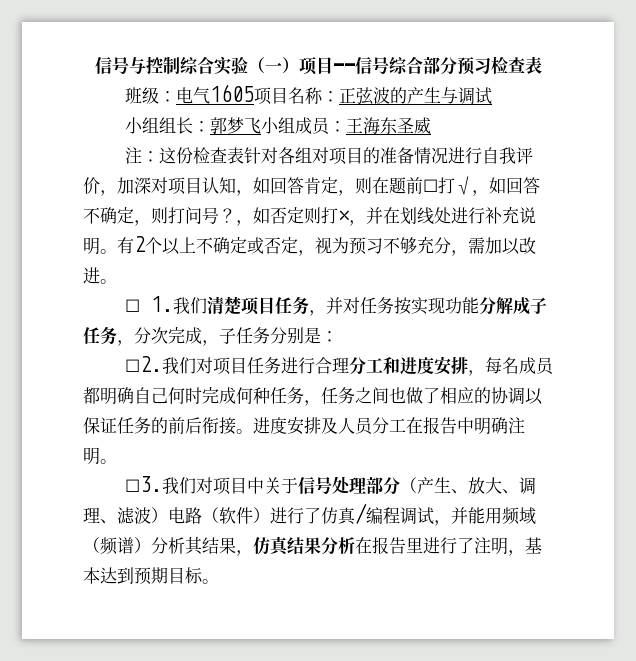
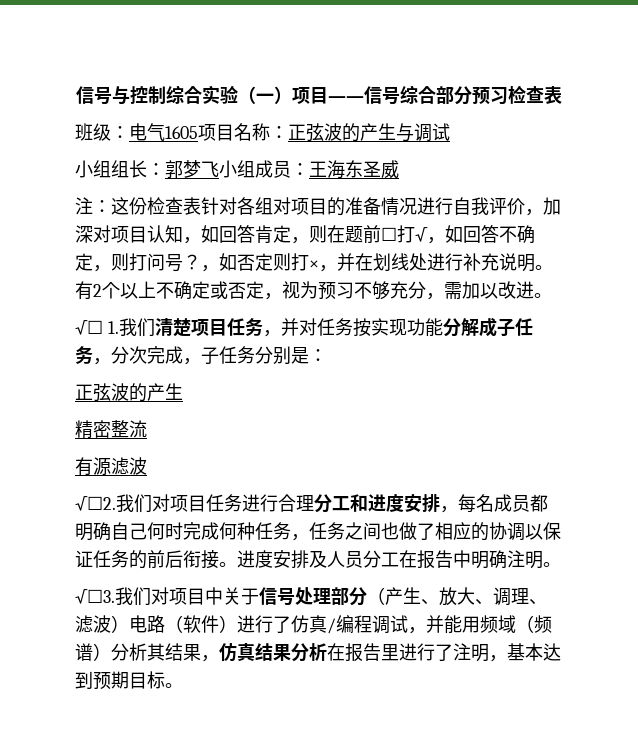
- ☐ 1.我们清楚项目任务，并对任务按实现功能分解成子任务，分次完成，子任务分别是：
- ☐2.
+ √☐ 1.我们清楚项目任务，并对任务按实现功能分解成子任务，分次完成，子任务分别是：
+ 正弦波的产生
+ 精密整流
+ 有源滤波
+ √☐2.
- ☐3.
+ √☐3.

